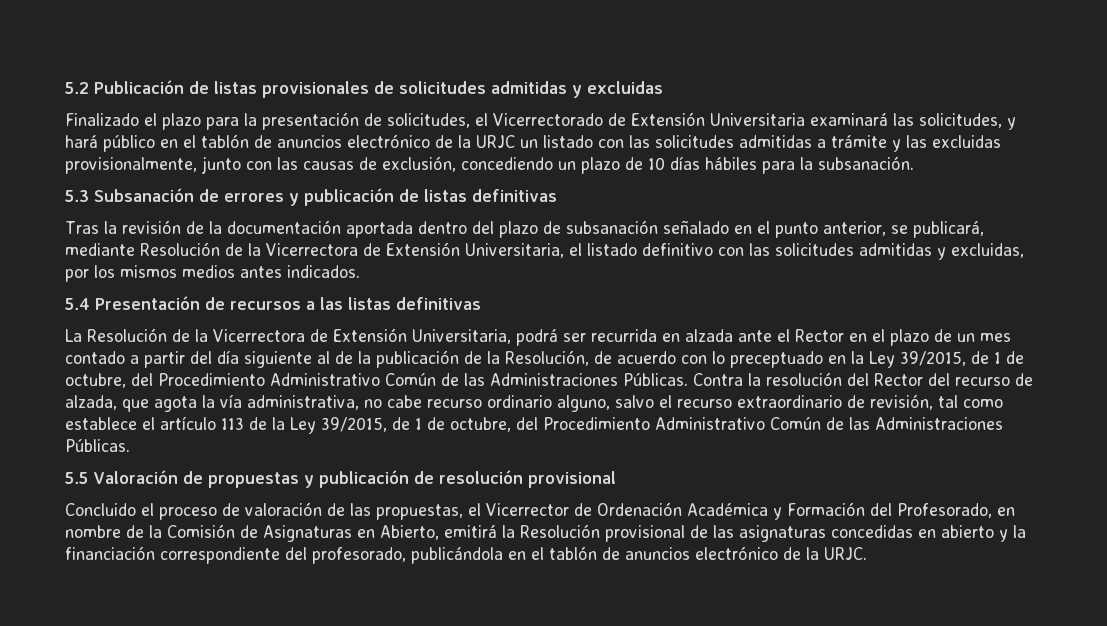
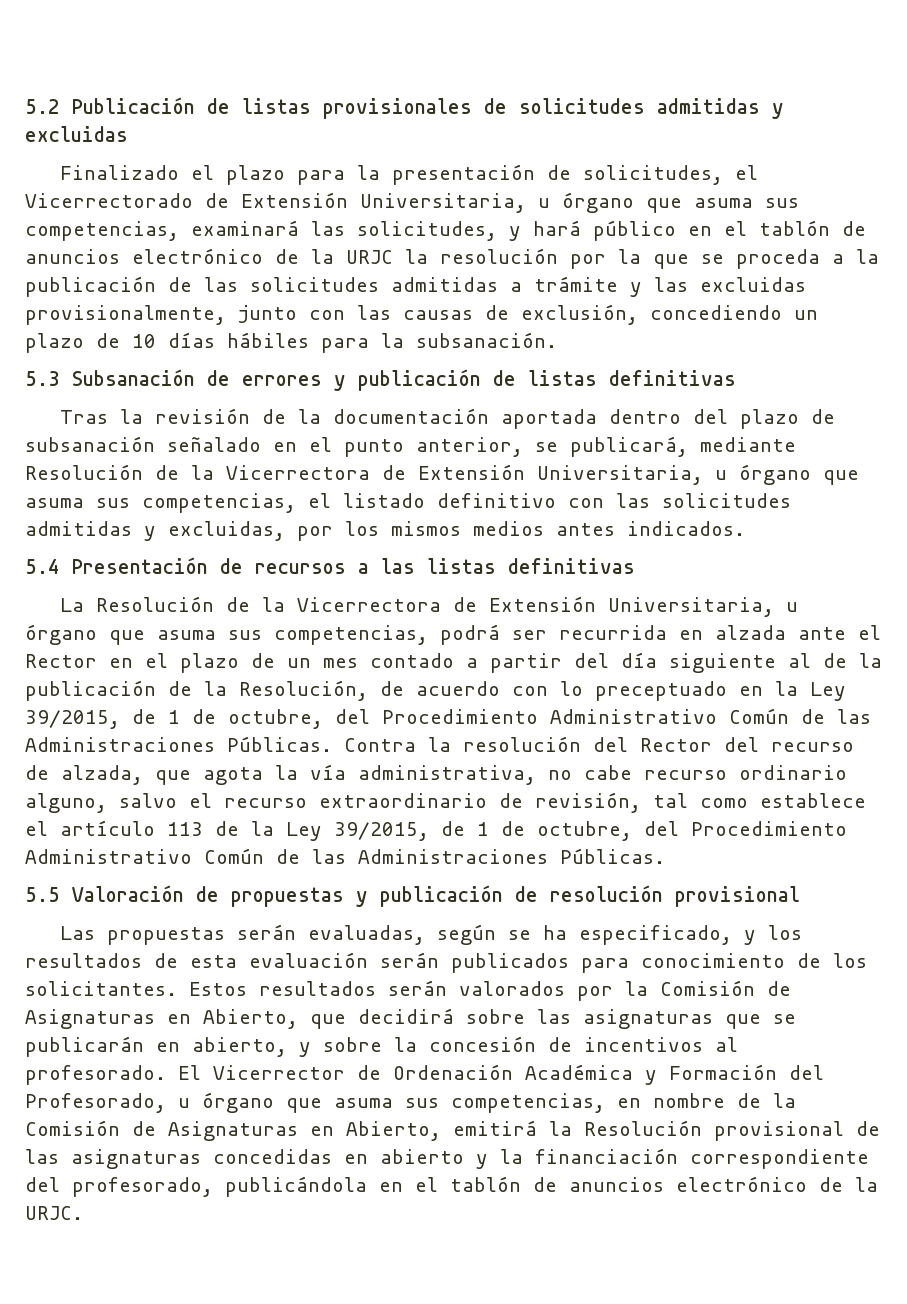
- Finalizado el plazo para la presentación de solicitudes, el Vicerrectorado de Extensión Universitaria examinará las solicitudes, y hará público en el tablón de anuncios electrónico de la URJC un listado con las solicitudes admitidas a trámite y las excluidas provisionalmente, junto con las causas de exclusión, concediendo un plazo de 10 días hábiles para la subsanación.
+ Finalizado el plazo para la presentación de solicitudes, el Vicerrectorado de Extensión Universitaria, u órgano que asuma sus competencias, examinará las solicitudes, y hará público en el tablón de anuncios electrónico de la URJC la resolución por la que se proceda a la publicación de las solicitudes admitidas a trámite y las excluidas provisionalmente, junto con las causas de exclusión, concediendo un plazo de 10 días hábiles para la subsanación.
- Tras la revisión de la documentación aportada dentro del plazo de subsanación señalado en el punto anterior, se publicará, mediante Resolución de la Vicerrectora de Extensión Universitaria, el listado definitivo con las solicitudes admitidas y excluidas, por los mismos medios antes indicados.
+ Tras la revisión de la documentación aportada dentro del plazo de subsanación señalado en el punto anterior, se publicará, mediante Resolución de la Vicerrectora de Extensión Universitaria, u órgano que asuma sus competencias, el listado definitivo con las solicitudes admitidas y excluidas, por los mismos medios antes indicados.
- La Resolución de la Vicerrectora de Extensión Universitaria, podrá ser recurrida en alzada ante el Rector en el plazo de un mes contado a partir del día siguiente al de la publicación de la Resolución, de acuerdo con lo preceptuado en la Ley 39/2015, de 1 de octubre, del Procedimiento Administrativo Común de las Administraciones Públicas.
+ La Resolución de la Vicerrectora de Extensión Universitaria, u órgano que asuma sus competencias, podrá ser recurrida en alzada ante el Rector en el plazo de un mes contado a partir del día siguiente al de la publicación de la Resolución, de acuerdo con lo preceptuado en la Ley 39/2015, de 1 de octubre, del Procedimiento Administrativo Común de las Administraciones Públicas.
- Concluido el proceso de valoración de las propuestas, el Vicerrector de Ordenación Académica y Formación del Profesorado, en nombre de la Comisión de Asignaturas en Abierto, emitirá la Resolución provisional de las asignaturas concedidas en abierto y la financiación correspondiente del profesorado, publicándola en el tablón de anuncios electrónico de la URJC.
+ Las propuestas serán evaluadas, según se ha especificado, y los resultados de esta evaluación serán publicados para conocimiento de los solicitantes. Estos resultados serán valorados por la Comisión de Asignaturas en Abierto, que decidirá sobre las asignaturas que se publicarán en abierto, y sobre la concesión de incentivos al profesorado. El Vicerrector de Ordenación Académica y Formación del Profesorado, u órgano que asuma sus competencias, en nombre de la Comisión de Asignaturas en Abierto, emitirá la Resolución provisional de las asignaturas concedidas en abierto y la financiación correspondiente del profesorado, publicándola en el tablón de anuncios electrónico de la URJC.

